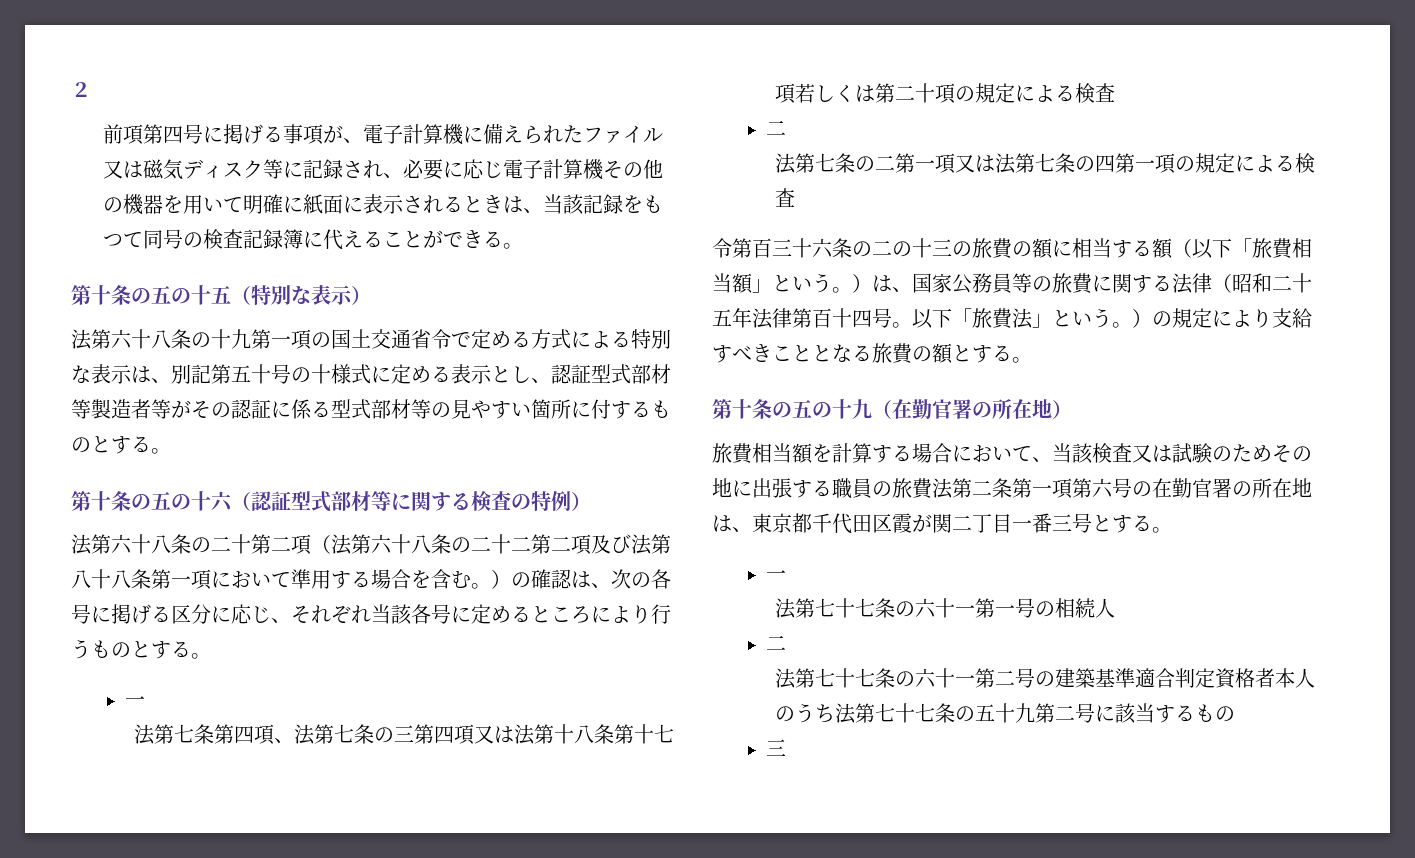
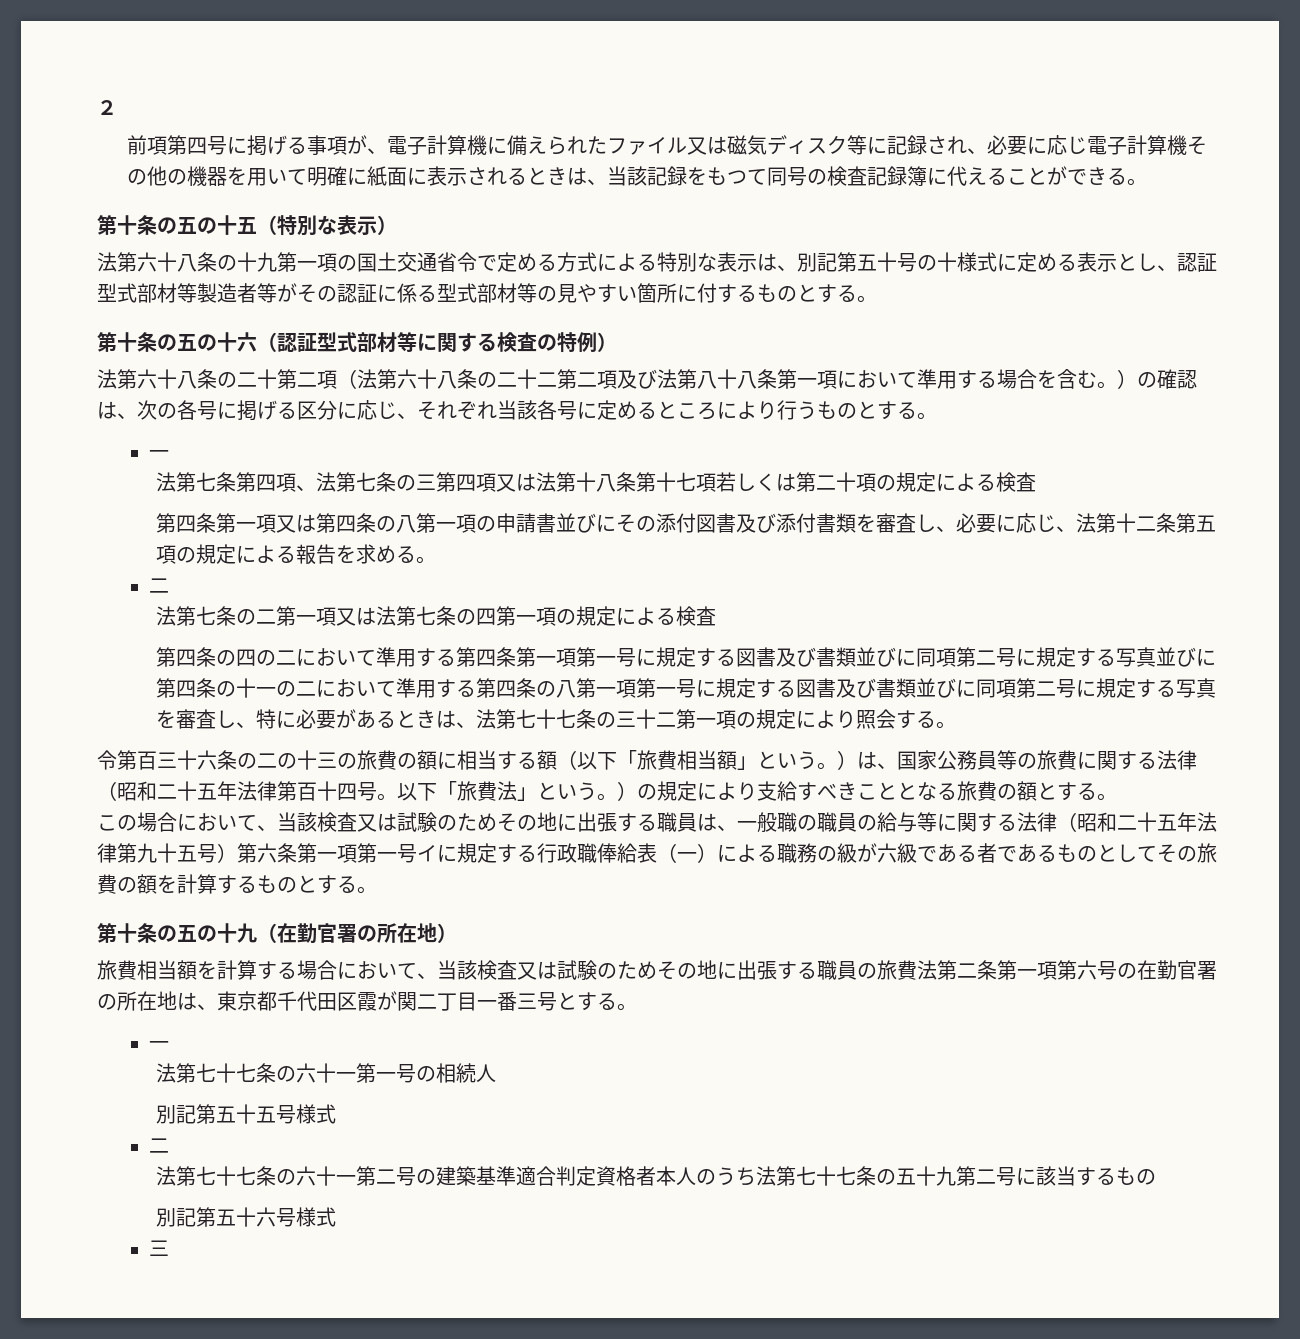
+ 第四条第一項又は第四条の八第一項の申請書並びにその添付図書及び添付書類を審査し、必要に応じ、法第十二条第五項の規定による報告を求める。
+ 第四条の四の二において準用する第四条第一項第一号に規定する図書及び書類並びに同項第二号に規定する写真並びに第四条の十一の二において準用する第四条の八第一項第一号に規定する図書及び書類並びに同項第二号に規定する写真を審査し、特に必要があるときは、法第七十七条の三十二第一項の規定により照会する。
+ この場合において、当該検査又は試験のためその地に出張する職員は、一般職の職員の給与等に関する法律（昭和二十五年法律第九十五号）第六条第一項第一号イに規定する行政職俸給表（一）による職務の級が六級である者であるものとしてその旅費の額を計算するものとする。
+ 別記第五十五号様式
+ 別記第五十六号様式

